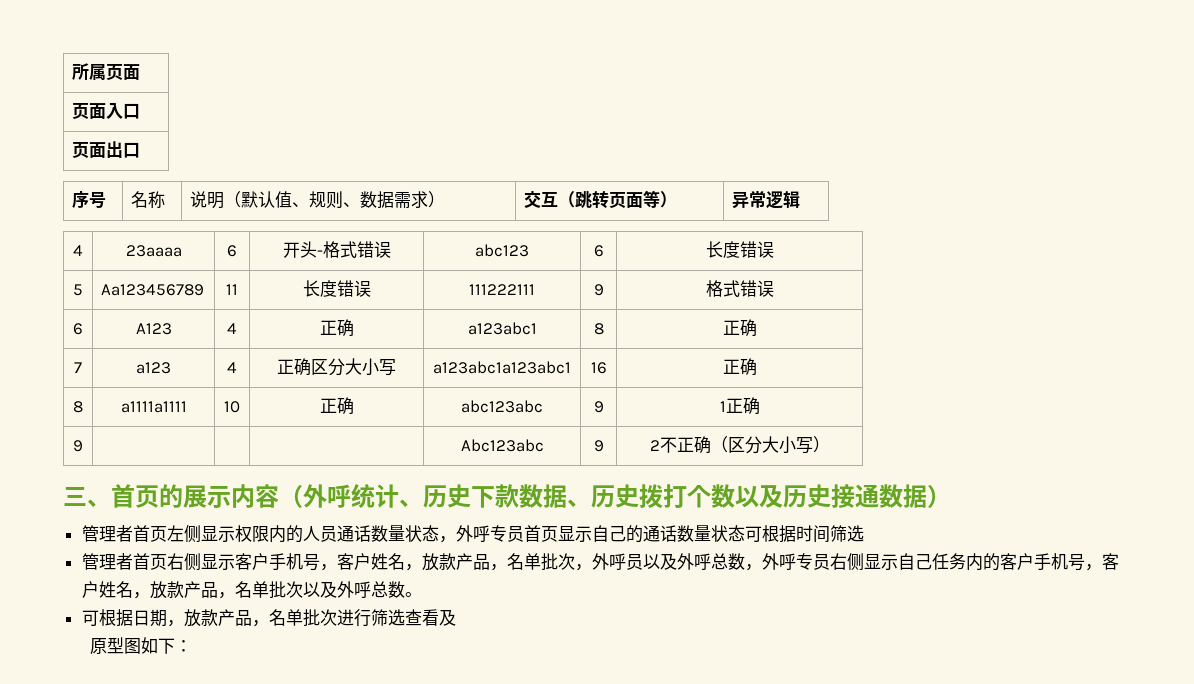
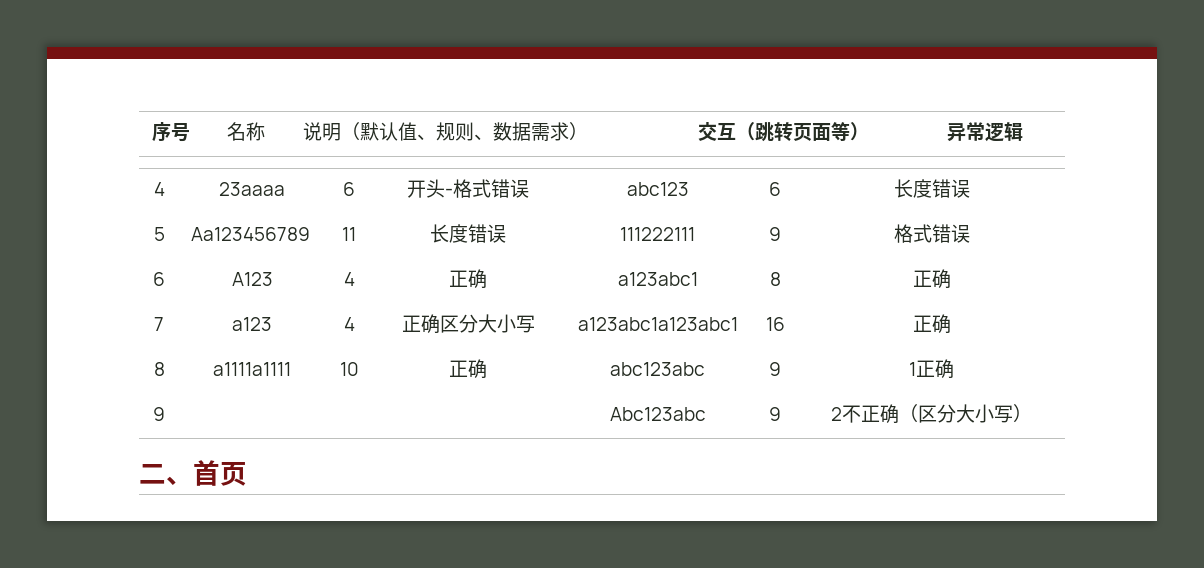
- 所属页面
- 页面入口
- 页面出口
- 三、首页的展示内容（外呼统计、历史下款数据、历史拨打个数以及历史接通数据）
- 管理者首页左侧显示权限内的人员通话数量状态，外呼专员首页显示自己的通话数量状态可根据时间筛选
- 管理者首页右侧显示客户手机号，客户姓名，放款产品，名单批次，外呼员以及外呼总数，外呼专员右侧显示自己任务内的客户手机号，客户姓名，放款产品，名单批次以及外呼总数。
- 可根据日期，放款产品，名单批次进行筛选查看及
- 原型图如下：
+ 二、首页

